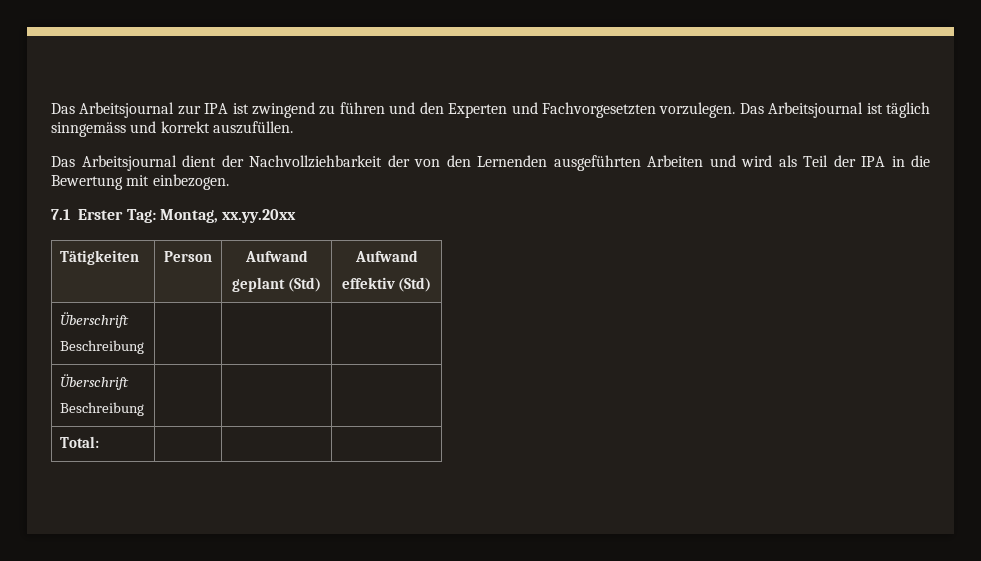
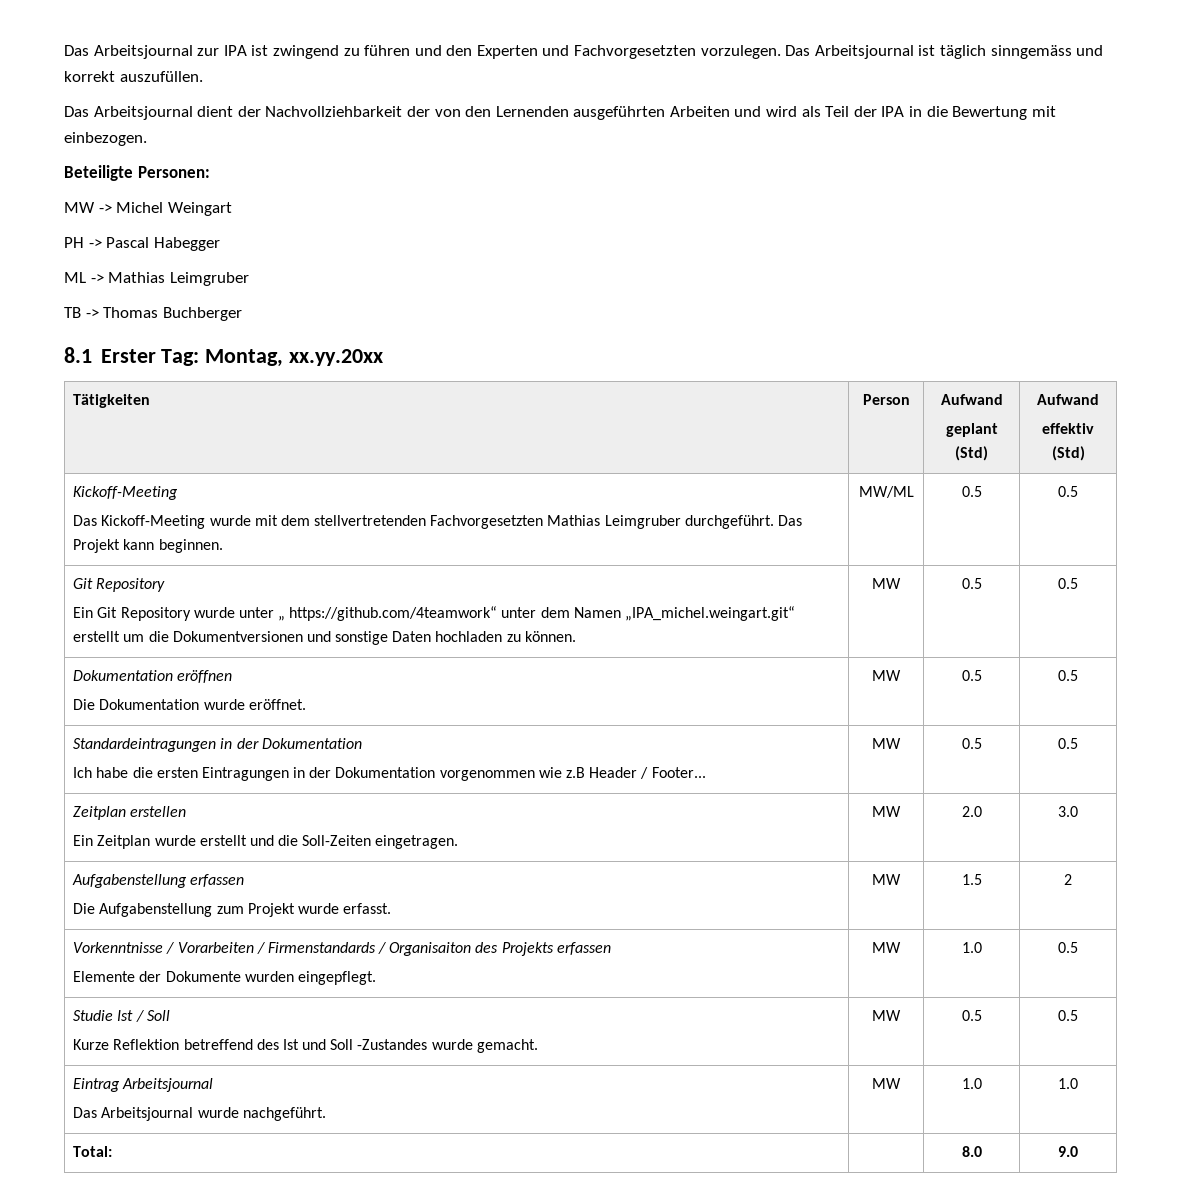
- 7.1 Erster Tag: Montag, xx.yy.20xx
+ Beteiligte Personen:
+ MW -> Michel Weingart
+ PH -> Pascal Habegger
+ ML -> Mathias Leimgruber
+ TB -> Thomas Buchberger
+ 8.1 Erster Tag: Montag, xx.yy.20xx
  Tätigkeiten | Person | Aufwand
  geplant (Std) | Aufwand
  effektiv (Std)
- Überschrift
- Beschreibung | | |
- Überschrift
- Beschreibung | | |
+ Kickoff-Meeting
+ Das Kickoff-Meeting wurde mit dem stellvertretenden Fachvorgesetzten Mathias Leimgruber durchgeführt. Das Projekt kann beginnen. | MW/ML | 0.5 | 0.5
+ Git Repository
+ Ein Git Repository wurde unter „ https://github.com/4teamwork“ unter dem Namen „IPA_michel.weingart.git“ erstellt um die Dokumentversionen und sonstige Daten hochladen zu können. | MW | 0.5 | 0.5
+ Dokumentation eröffnen
+ Die Dokumentation wurde eröffnet. | MW | 0.5 | 0.5
+ Standardeintragungen in der Dokumentation
+ Ich habe die ersten Eintragungen in der Dokumentation vorgenommen wie z.B Header / Footer... | MW | 0.5 | 0.5
+ Zeitplan erstellen
+ Ein Zeitplan wurde erstellt und die Soll-Zeiten eingetragen. | MW | 2.0 | 3.0
+ Aufgabenstellung erfassen
+ Die Aufgabenstellung zum Projekt wurde erfasst. | MW | 1.5 | 2
+ Vorkenntnisse / Vorarbeiten / Firmenstandards / Organisaiton des Projekts erfassen
+ Elemente der Dokumente wurden eingepflegt. | MW | 1.0 | 0.5
+ Studie Ist / Soll
+ Kurze Reflektion betreffend des Ist und Soll -Zustandes wurde gemacht. | MW | 0.5 | 0.5
+ Eintrag Arbeitsjournal
+ Das Arbeitsjournal wurde nachgeführt. | MW | 1.0 | 1.0
- Total: | | |
+ Total: | | 8.0 | 9.0

